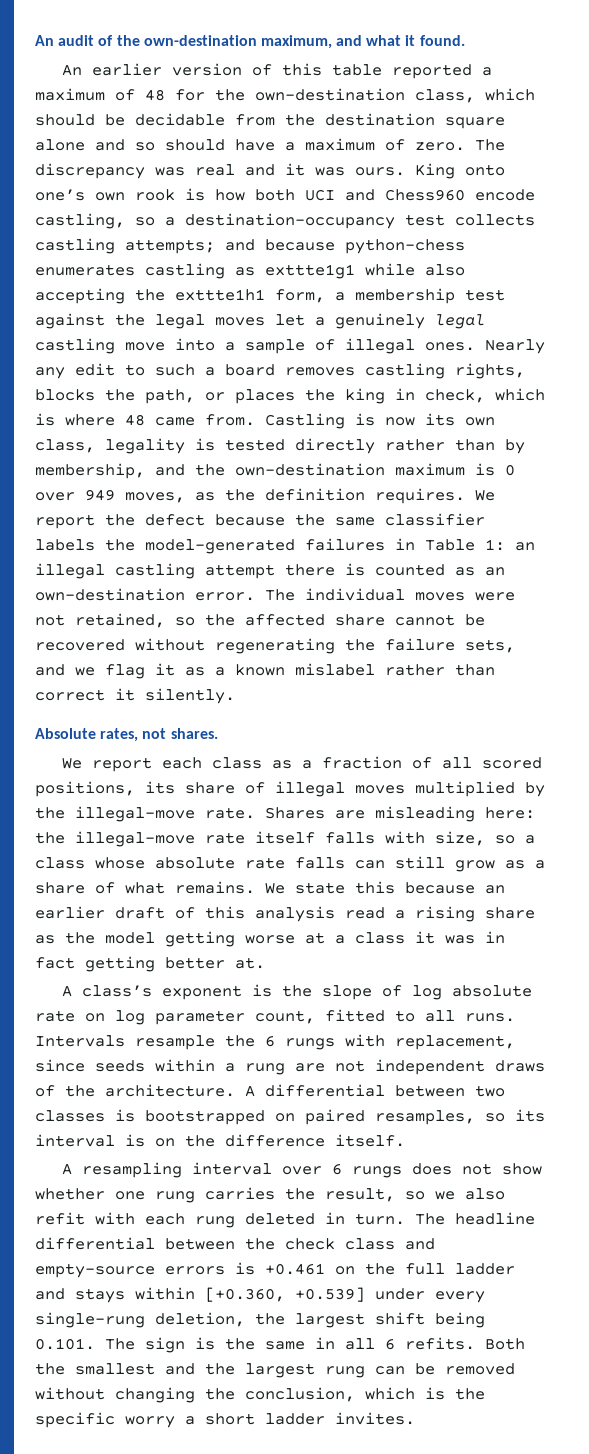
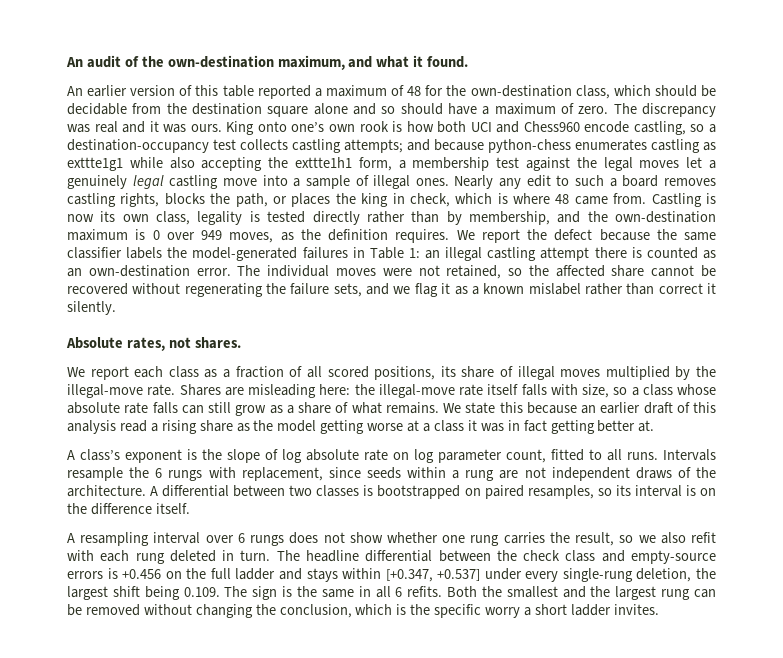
- The headline differential between the check class and empty-source errors is +0.461 on the full ladder and stays within [+0.360, +0.539] under every single-rung deletion, the largest shift being 0.101. The sign is the same in all 6 refits.
+ The headline differential between the check class and empty-source errors is +0.456 on the full ladder and stays within [+0.347, +0.537] under every single-rung deletion, the largest shift being 0.109. The sign is the same in all 6 refits.

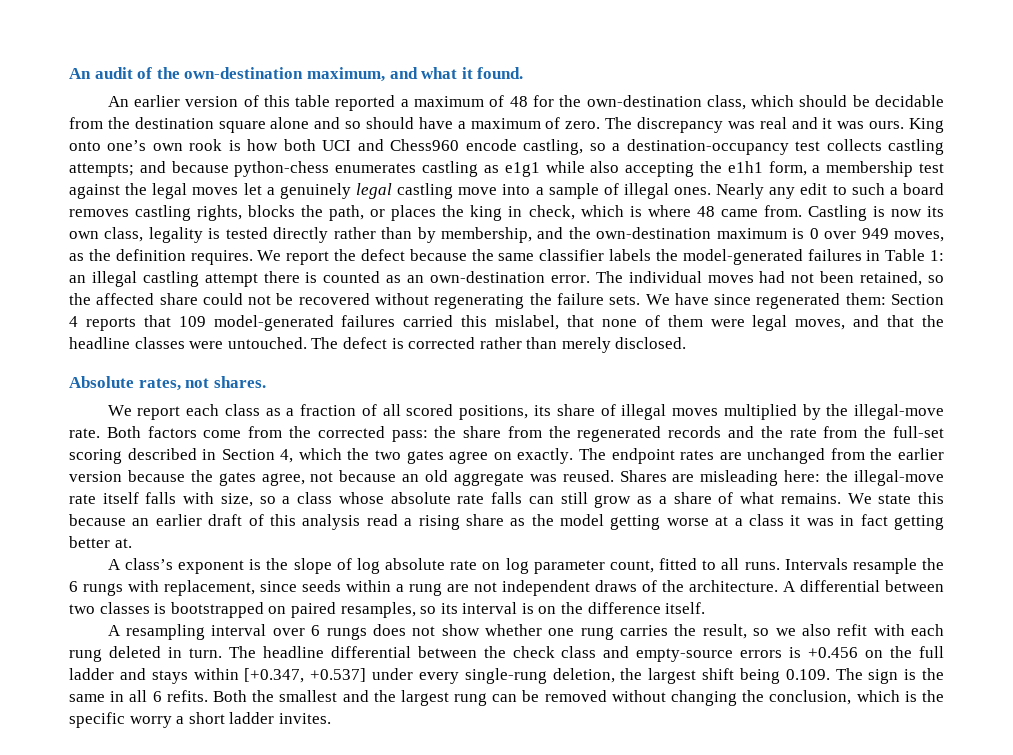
- King onto one’s own rook is how both UCI and Chess960 encode castling, so a destination-occupancy test collects castling attempts; and because python-chess enumerates castling as exttte1g1 while also accepting the exttte1h1 form, a membership test against the legal moves let a genuinely legal castling move into a sample of illegal ones.
+ King onto one’s own rook is how both UCI and Chess960 encode castling, so a destination-occupancy test collects castling attempts; and because python-chess enumerates castling as e1g1 while also accepting the e1h1 form, a membership test against the legal moves let a genuinely legal castling move into a sample of illegal ones.
- The individual moves were not retained, so the affected share cannot be recovered without regenerating the failure sets, and we flag it as a known mislabel rather than correct it silently.
+ The individual moves had not been retained, so the affected share could not be recovered without regenerating the failure sets. We have since regenerated them: Section 4 reports that 109 model-generated failures carried this mislabel, that none of them were legal moves, and that the headline classes were untouched. The defect is corrected rather than merely disclosed.
+ Both factors come from the corrected pass: the share from the regenerated records and the rate from the full-set scoring described in Section 4, which the two gates agree on exactly. The endpoint rates are unchanged from the earlier version because the gates agree, not because an old aggregate was reused.

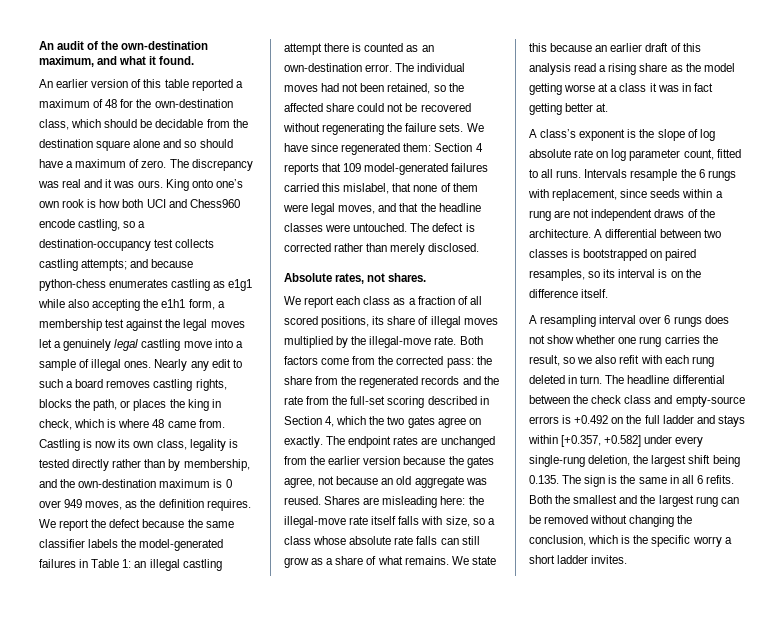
- The headline differential between the check class and empty-source errors is +0.456 on the full ladder and stays within [+0.347, +0.537] under every single-rung deletion, the largest shift being 0.109. The sign is the same in all 6 refits.
+ The headline differential between the check class and empty-source errors is +0.492 on the full ladder and stays within [+0.357, +0.582] under every single-rung deletion, the largest shift being 0.135. The sign is the same in all 6 refits.

